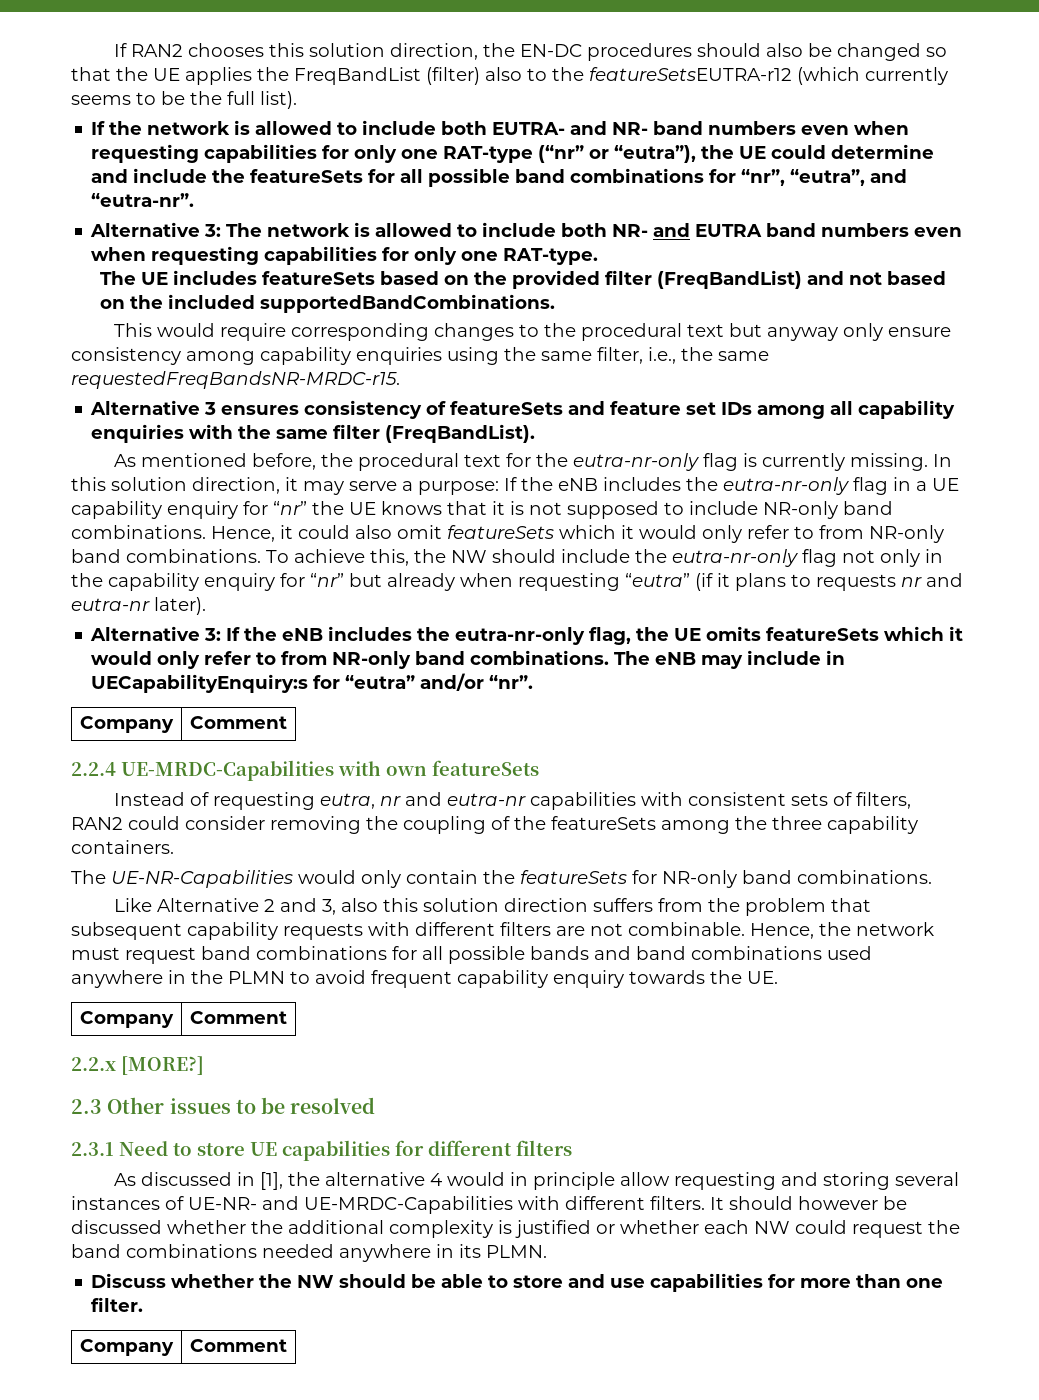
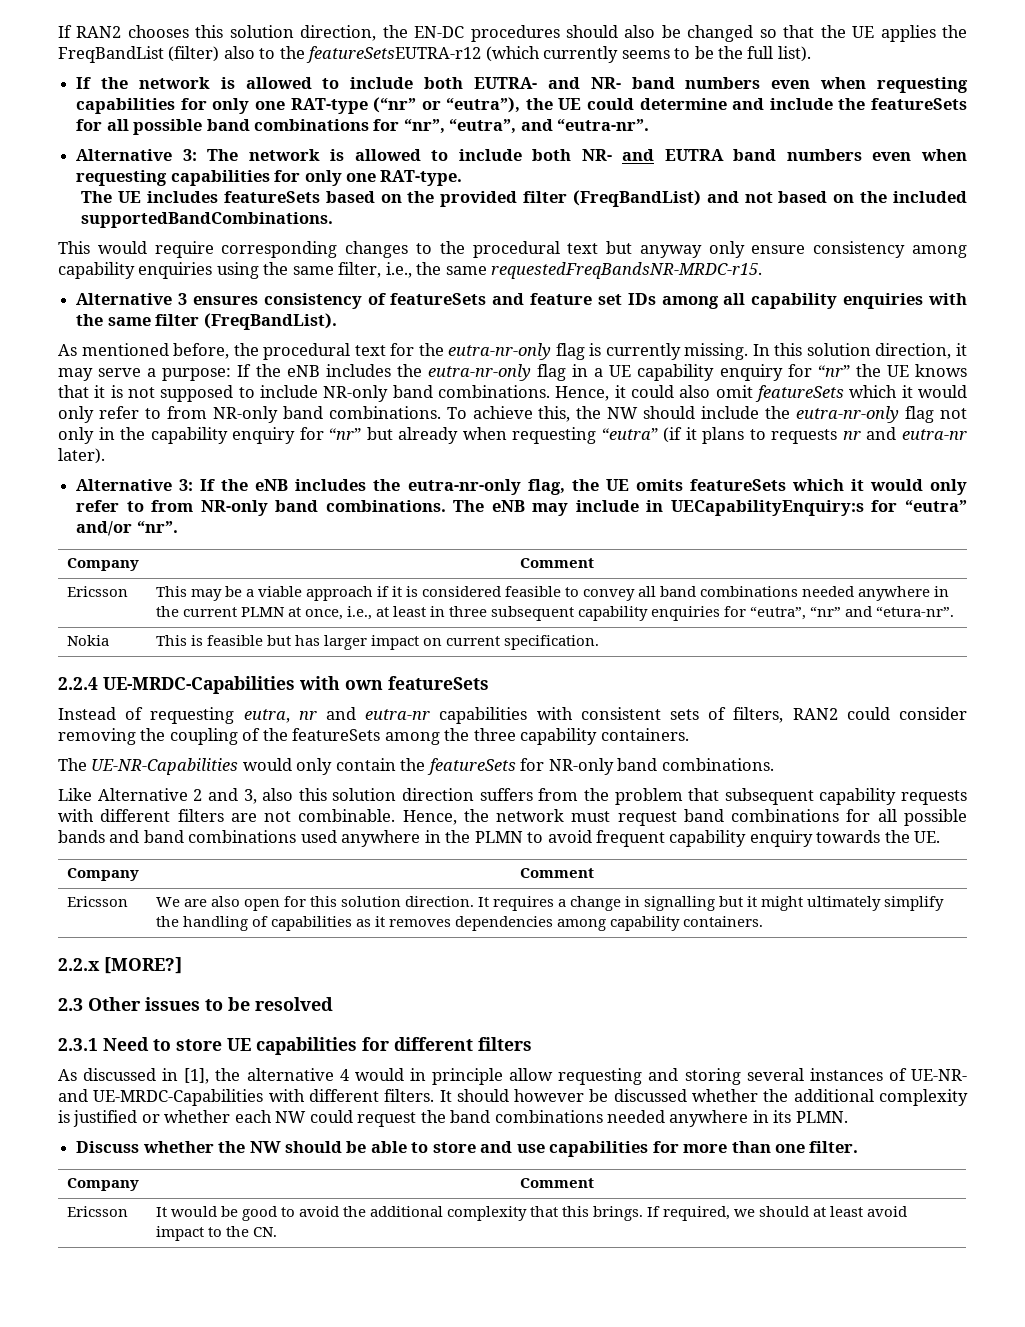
+ Ericsson | This may be a viable approach if it is considered feasible to convey all band combinations needed anywhere in the current PLMN at once, i.e., at least in three subsequent capability enquiries for “eutra”, “nr” and “etura-nr”.
+ Nokia | This is feasible but has larger impact on current specification.
+ Ericsson | We are also open for this solution direction. It requires a change in signalling but it might ultimately simplify the handling of capabilities as it removes dependencies among capability containers.
+ Ericsson | It would be good to avoid the additional complexity that this brings. If required, we should at least avoid impact to the CN.

